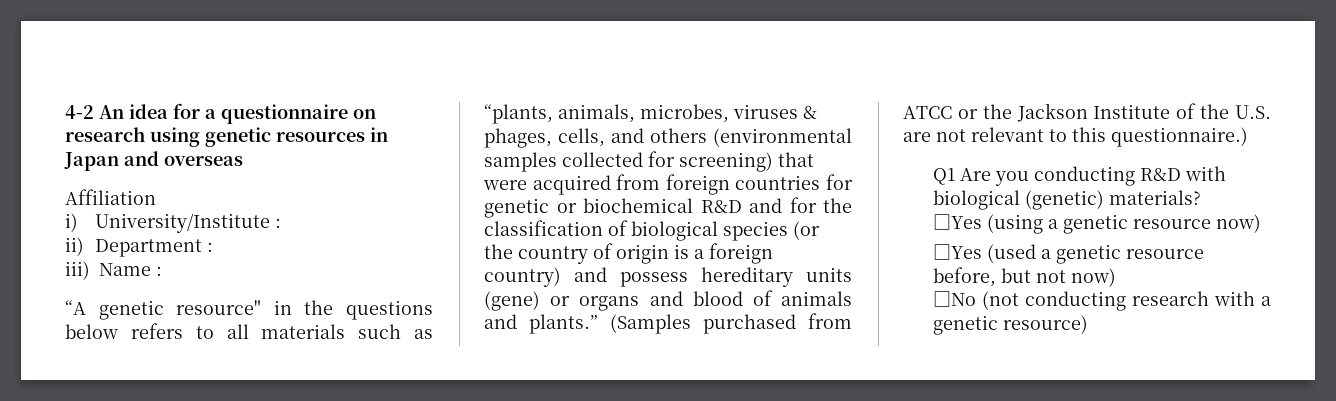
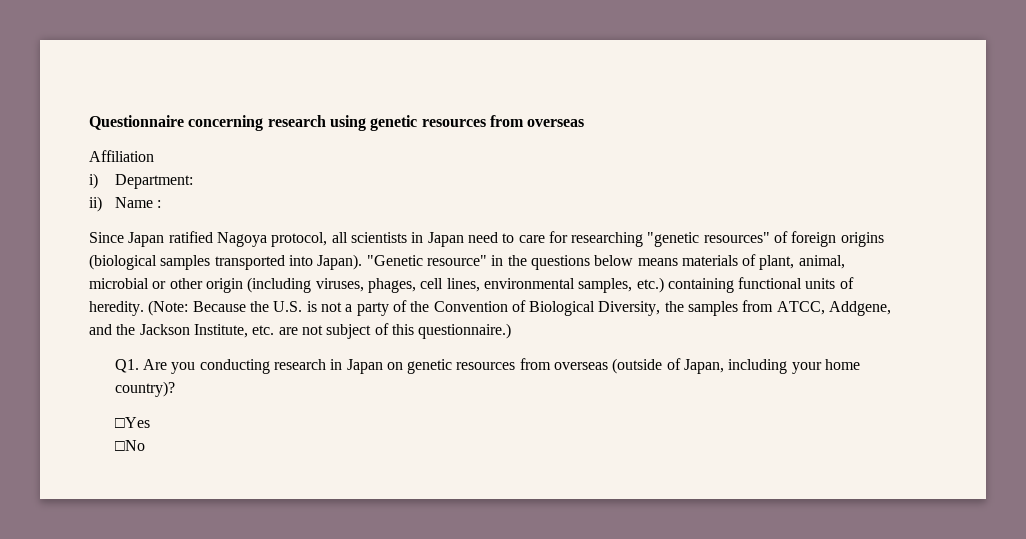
- 4-2 An idea for a questionnaire on research using genetic resources in Japan and overseas
+ Questionnaire concerning research using genetic resources from overseas
- i) University/Institute :
- ii) Department :
- iii) Name :
- “A genetic resource" in the questions below refers to all materials such as “plants, animals, microbes, viruses & phages, cells, and others (environmental samples collected for screening) that were acquired from foreign countries for genetic or biochemical R&D and for the classification of biological species (or the country of origin is a foreign country) and possess hereditary units (gene) or organs and blood of animals and plants.” (Samples purchased from ATCC or the Jackson Institute of the U.S. are not relevant to this questionnaire.)
+ i) Department:
+ ii) Name :
+ Since Japan ratified Nagoya protocol, all scientists in Japan need to care for researching "genetic resources" of foreign origins (biological samples transported into Japan). "Genetic resource" in the questions below means materials of plant, animal, microbial or other origin (including viruses, phages, cell lines, environmental samples, etc.) containing functional units of heredity. (Note: Because the U.S. is not a party of the Convention of Biological Diversity, the samples from ATCC, Addgene, and the Jackson Institute, etc. are not subject of this questionnaire.)
- Q1 Are you conducting R&D with biological (genetic) materials?
- □Yes (using a genetic resource now)
- □Yes (used a genetic resource before, but not now)
- □No (not conducting research with a genetic resource)
+ Q1. Are you conducting research in Japan on genetic resources from overseas (outside of Japan, including your home country)?
+ □Yes
+ □No

